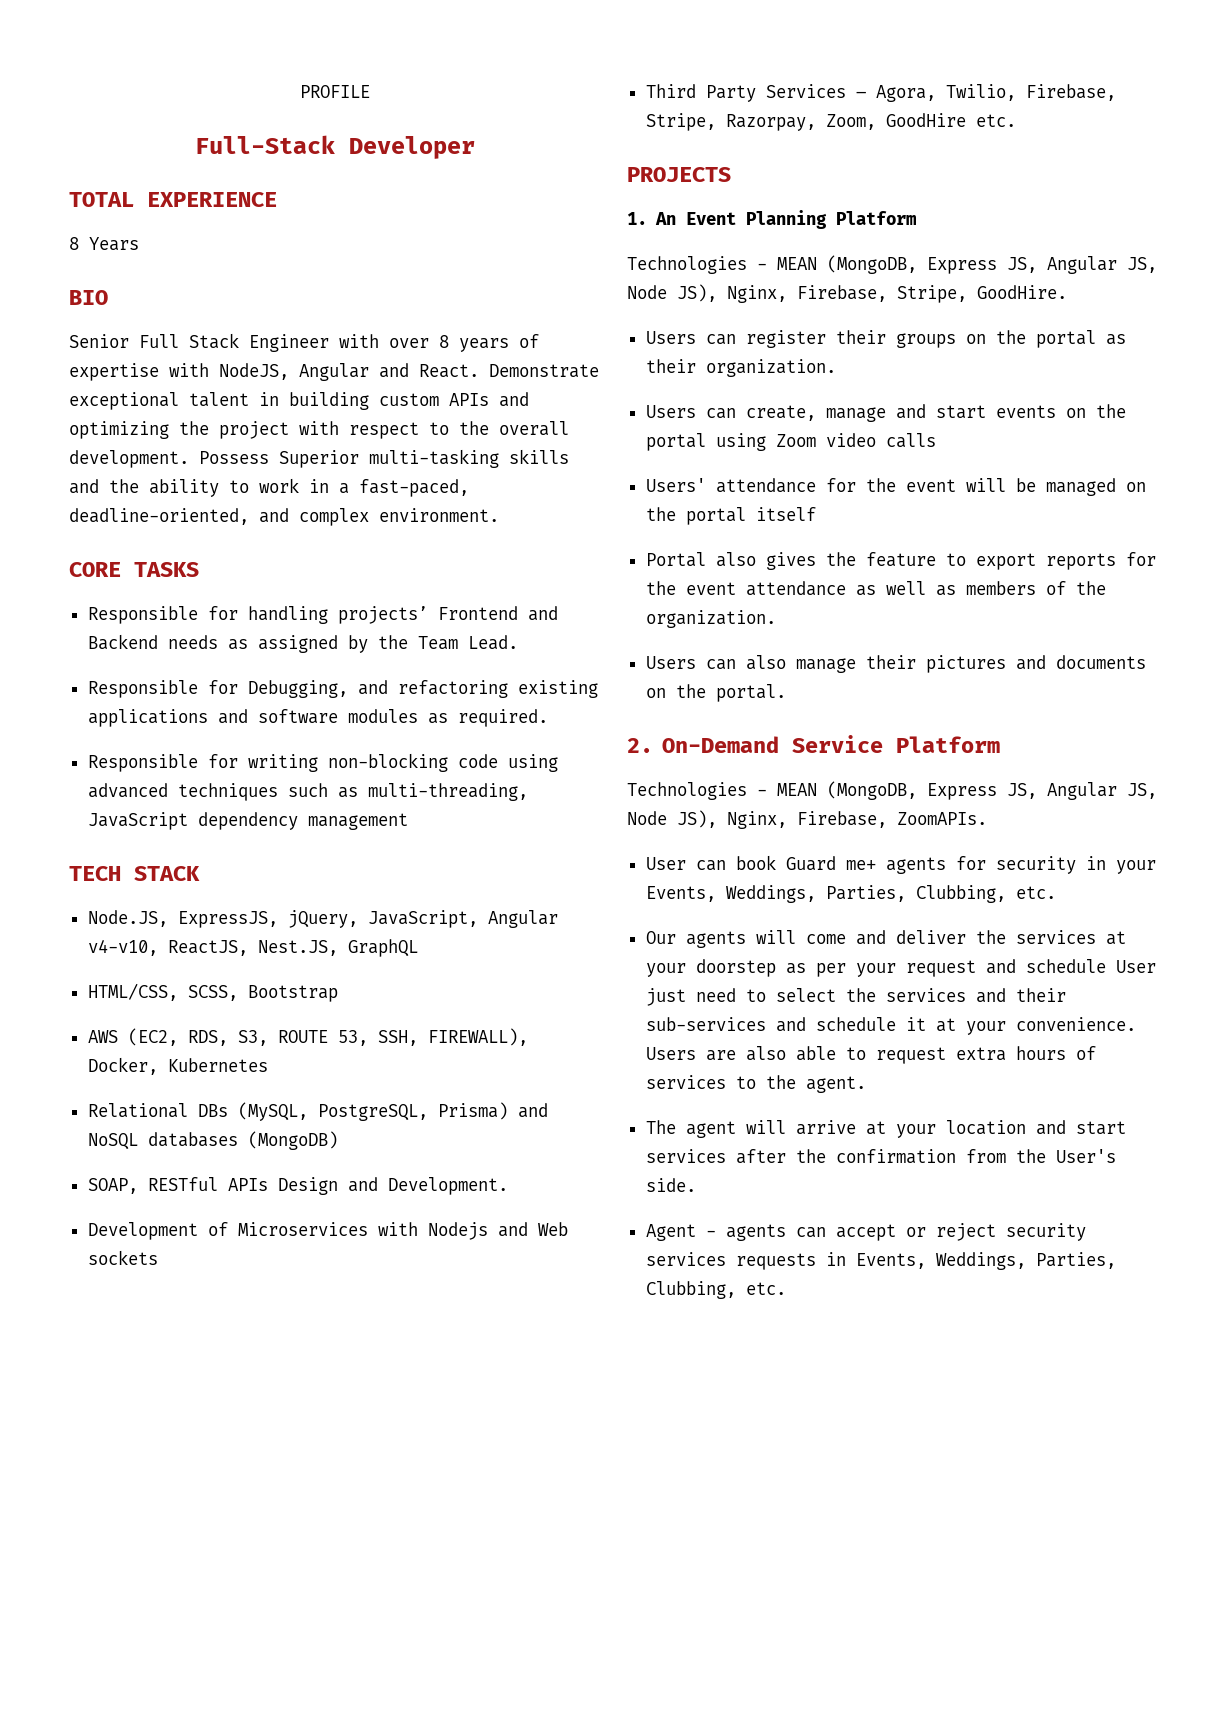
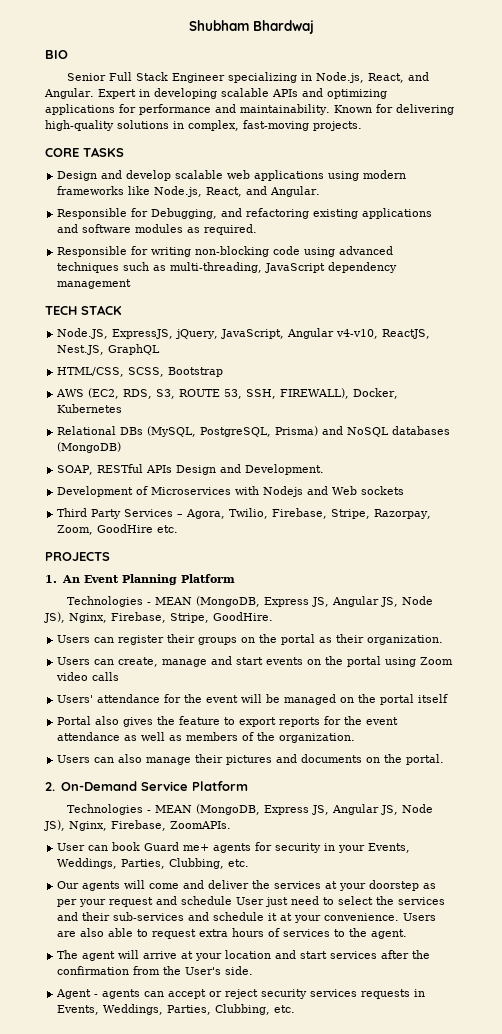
- PROFILE
- Full-Stack Developer
- TOTAL EXPERIENCE
- 8 Years
+ Shubham Bhardwaj
- Senior Full Stack Engineer with over 8 years of expertise with NodeJS, Angular and React. Demonstrate exceptional talent in building custom APIs and optimizing the project with respect to the overall development. Possess Superior multi-tasking skills and the ability to work in a fast-paced, deadline-oriented, and complex environment.
+ Senior Full Stack Engineer specializing in Node.js, React, and Angular. Expert in developing scalable APIs and optimizing applications for performance and maintainability. Known for delivering high-quality solutions in complex, fast-moving projects.
  CORE TASKS
- Responsible for handling projects’ Frontend and Backend needs as assigned by the Team Lead.
+ Design and develop scalable web applications using modern frameworks like Node.js, React, and Angular.

